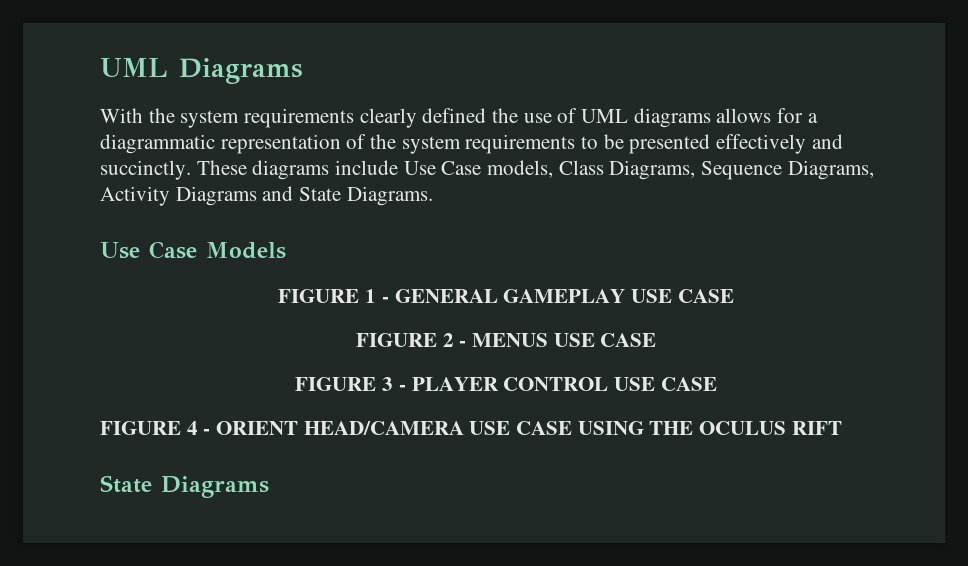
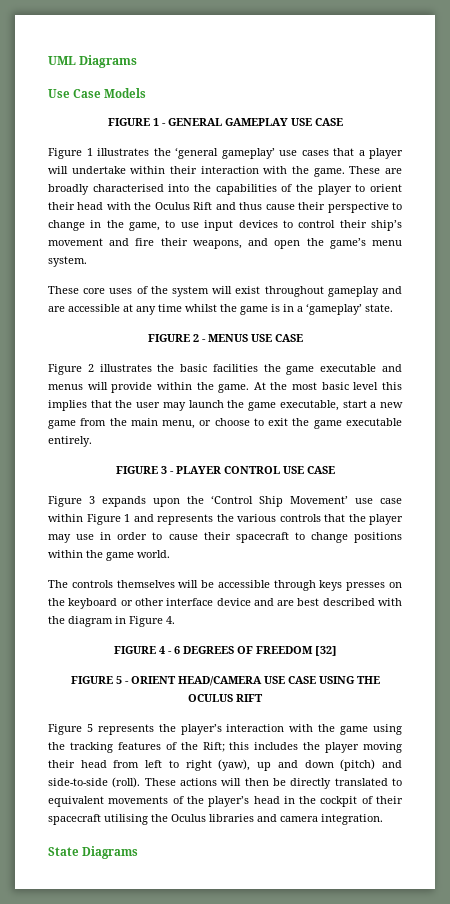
- With the system requirements clearly defined the use of UML diagrams allows for a diagrammatic representation of the system requirements to be presented effectively and succinctly. These diagrams include Use Case models, Class Diagrams, Sequence Diagrams, Activity Diagrams and State Diagrams.
+ Figure 1 illustrates the ‘general gameplay’ use cases that a player will undertake within their interaction with the game. These are broadly characterised into the capabilities of the player to orient their head with the Oculus Rift and thus cause their perspective to change in the game, to use input devices to control their ship’s movement and fire their weapons, and open the game’s menu system.
+ These core uses of the system will exist throughout gameplay and are accessible at any time whilst the game is in a ‘gameplay’ state.
+ Figure 2 illustrates the basic facilities the game executable and menus will provide within the game. At the most basic level this implies that the user may launch the game executable, start a new game from the main menu, or choose to exit the game executable entirely.
- FIGURE 4 - ORIENT HEAD/CAMERA USE CASE USING THE OCULUS RIFT
+ Figure 3 expands upon the ‘Control Ship Movement’ use case within Figure 1 and represents the various controls that the player may use in order to cause their spacecraft to change positions within the game world.
+ The controls themselves will be accessible through keys presses on the keyboard or other interface device and are best described with the diagram in Figure 4.
+ FIGURE 4 - 6 DEGREES OF FREEDOM [32]
+ FIGURE 5 - ORIENT HEAD/CAMERA USE CASE USING THE OCULUS RIFT
+ Figure 5 represents the player’s interaction with the game using the tracking features of the Rift; this includes the player moving their head from left to right (yaw), up and down (pitch) and side-to-side (roll). These actions will then be directly translated to equivalent movements of the player’s head in the cockpit of their spacecraft utilising the Oculus libraries and camera integration.

